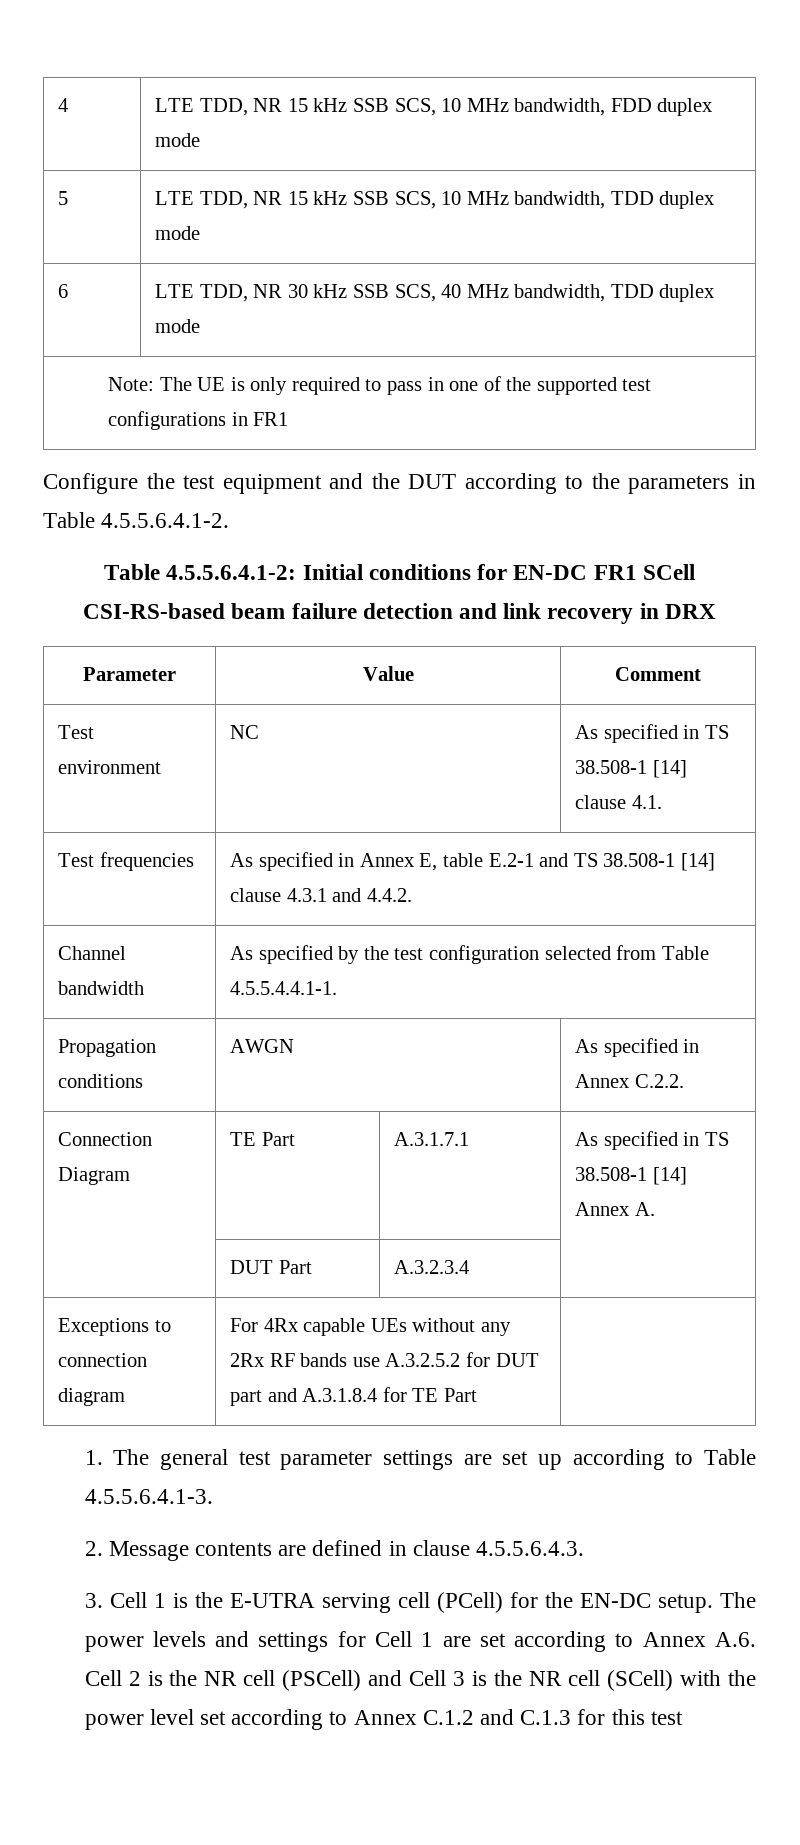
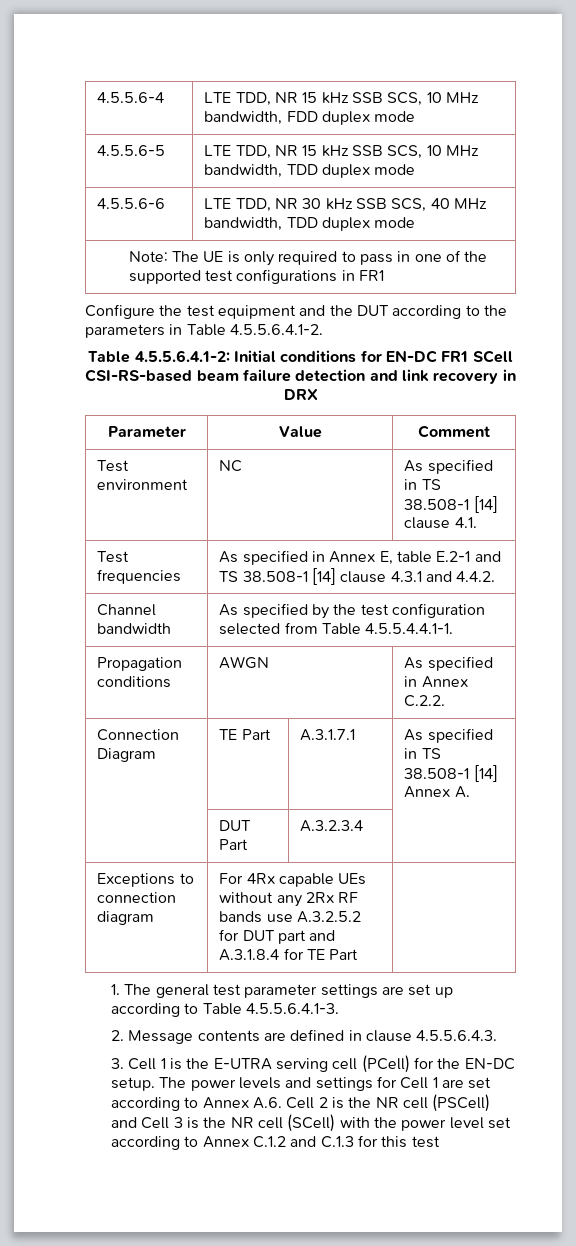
- 4 | LTE TDD, NR 15 kHz SSB SCS, 10 MHz bandwidth, FDD duplex mode
+ 4.5.5.6-4 | LTE TDD, NR 15 kHz SSB SCS, 10 MHz bandwidth, FDD duplex mode
- 5 | LTE TDD, NR 15 kHz SSB SCS, 10 MHz bandwidth, TDD duplex mode
+ 4.5.5.6-5 | LTE TDD, NR 15 kHz SSB SCS, 10 MHz bandwidth, TDD duplex mode
- 6 | LTE TDD, NR 30 kHz SSB SCS, 40 MHz bandwidth, TDD duplex mode
+ 4.5.5.6-6 | LTE TDD, NR 30 kHz SSB SCS, 40 MHz bandwidth, TDD duplex mode

